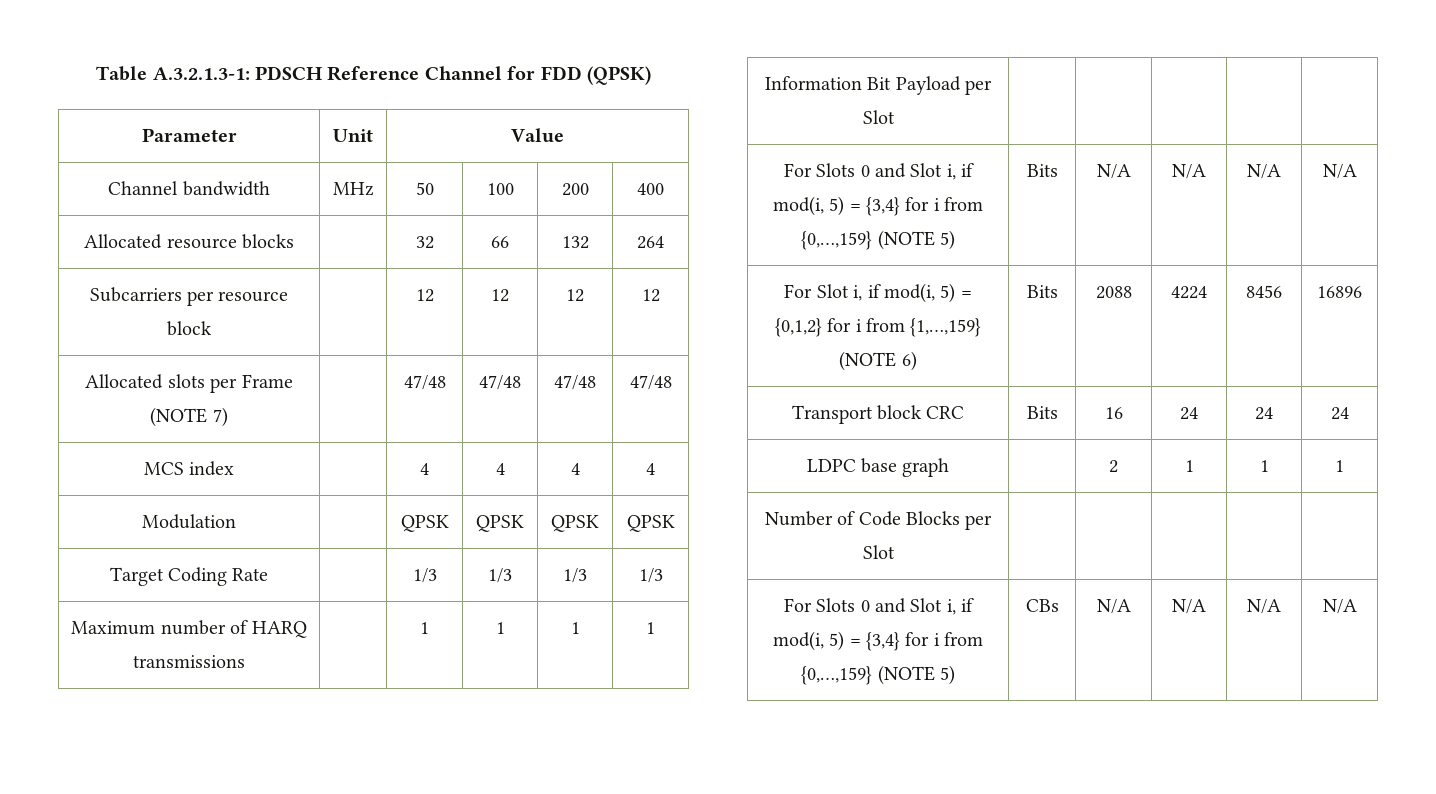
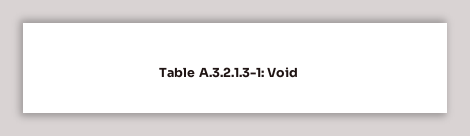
- Table A.3.2.1.3-1: PDSCH Reference Channel for FDD (QPSK)
- Parameter | Unit | Value
- Channel bandwidth | MHz | 50 | 100 | 200 | 400
- Allocated resource blocks | | 32 | 66 | 132 | 264
- Subcarriers per resource block | | 12 | 12 | 12 | 12
- Allocated slots per Frame (NOTE 7) | | 47/48 | 47/48 | 47/48 | 47/48
- MCS index | | 4 | 4 | 4 | 4
- Modulation | | QPSK | QPSK | QPSK | QPSK
- Target Coding Rate | | 1/3 | 1/3 | 1/3 | 1/3
- Maximum number of HARQ transmissions | | 1 | 1 | 1 | 1
- Information Bit Payload per Slot | | | | |
- For Slots 0 and Slot i, if mod(i, 5) = {3,4} for i from {0,…,159} (NOTE 5) | Bits | N/A | N/A | N/A | N/A
- For Slot i, if mod(i, 5) = {0,1,2} for i from {1,…,159} (NOTE 6) | Bits | 2088 | 4224 | 8456 | 16896
- Transport block CRC | Bits | 16 | 24 | 24 | 24
- LDPC base graph | | 2 | 1 | 1 | 1
- Number of Code Blocks per Slot | | | | |
- For Slots 0 and Slot i, if mod(i, 5) = {3,4} for i from {0,…,159} (NOTE 5) | CBs | N/A | N/A | N/A | N/A
+ Table A.3.2.1.3-1: Void

